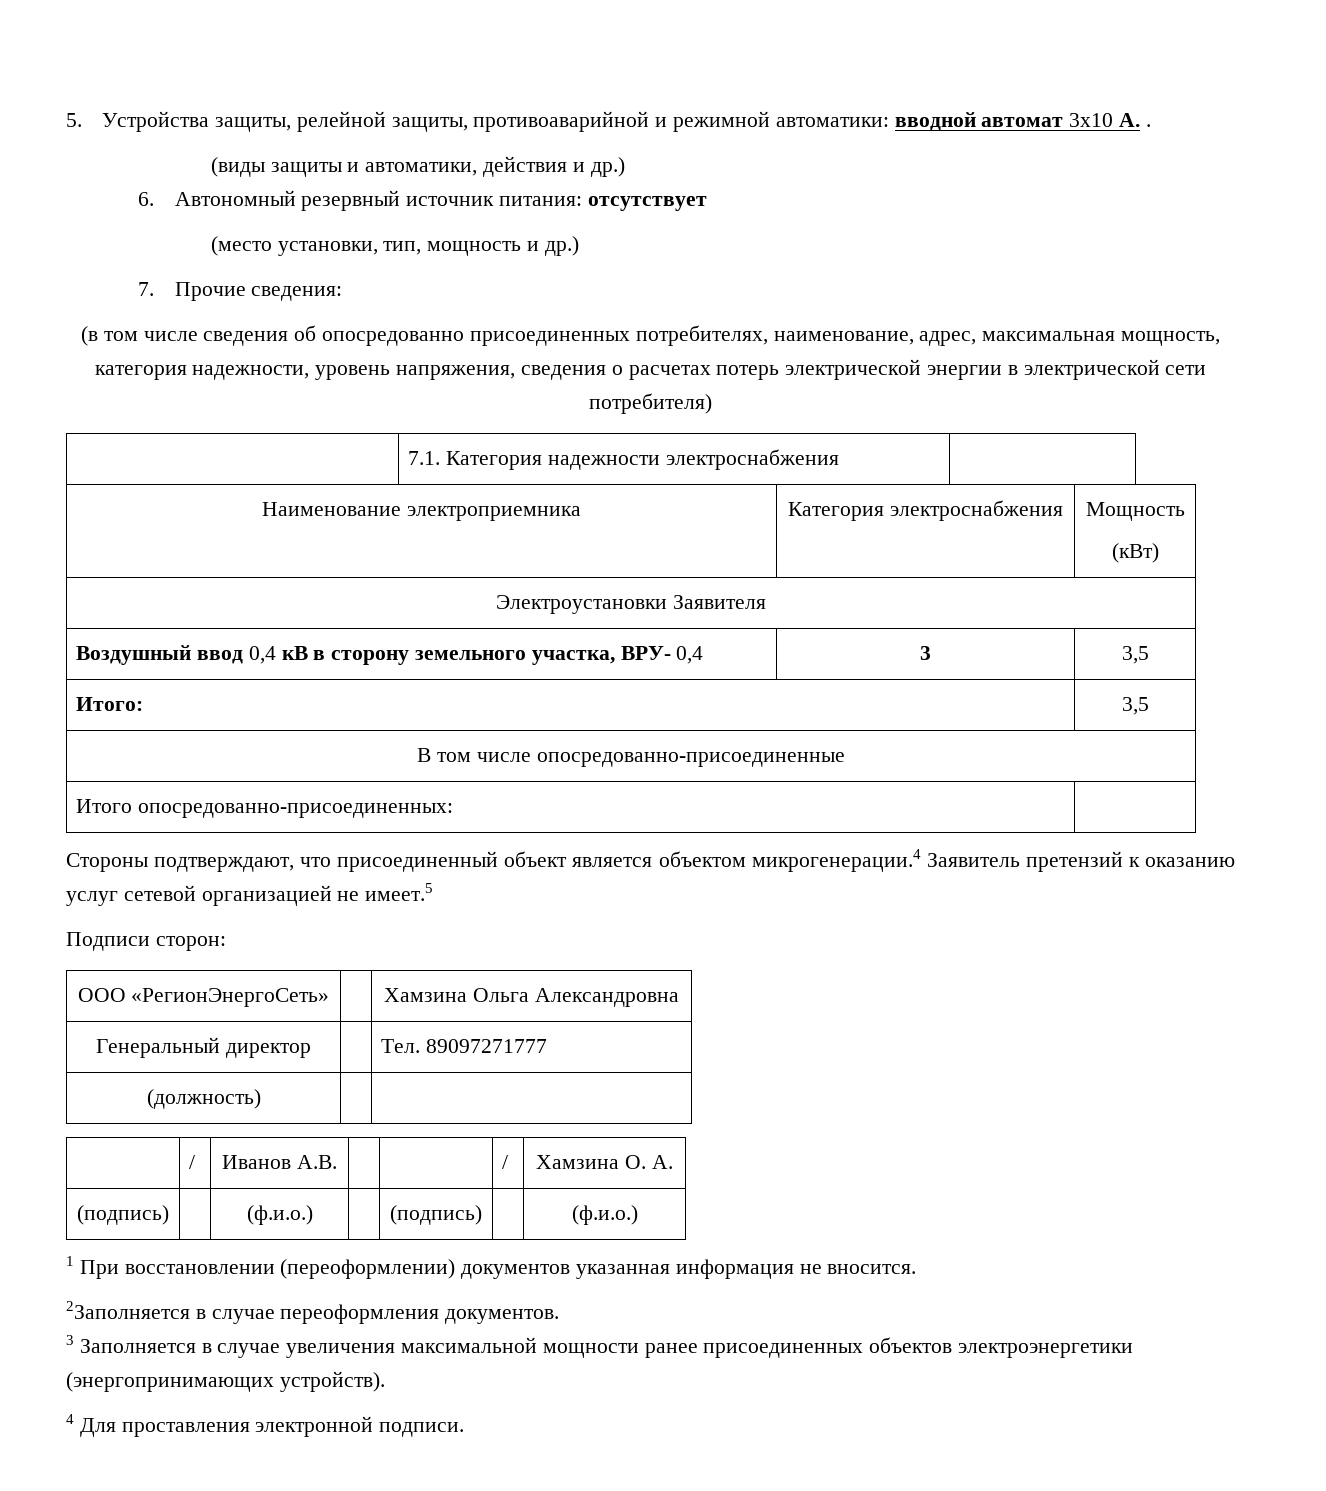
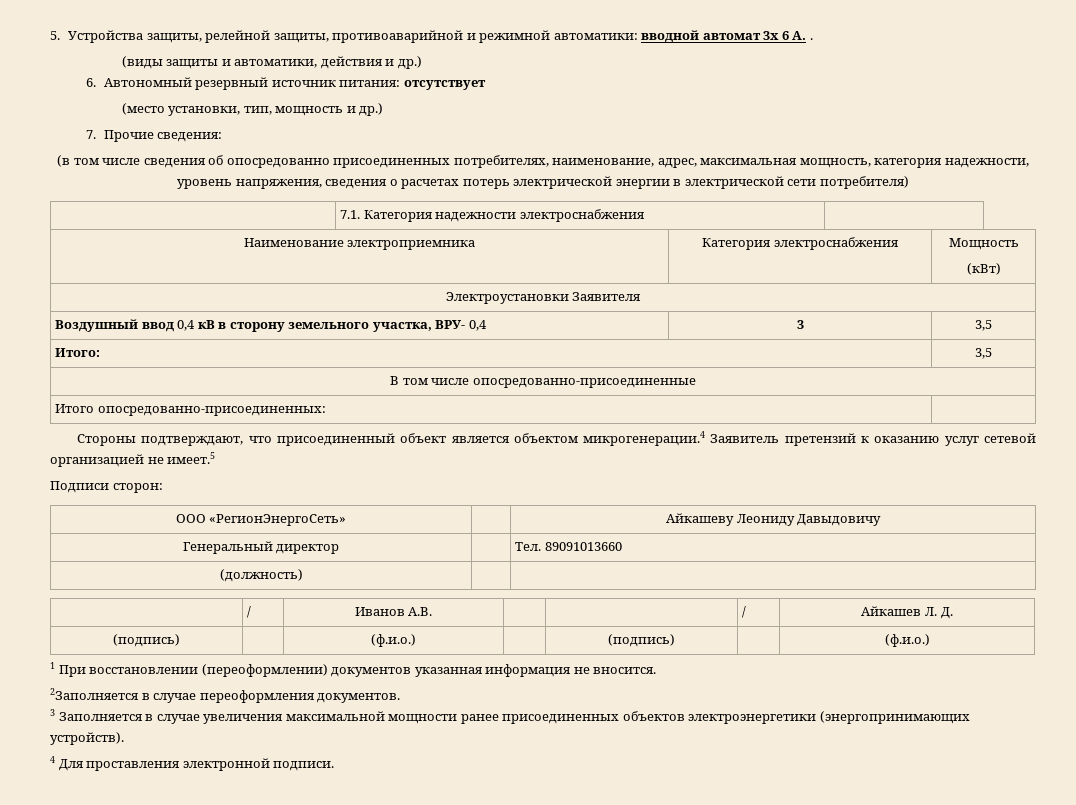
- 5. Устройства защиты, релейной защиты, противоаварийной и режимной автоматики: вводной автомат 3х10 А. .
+ 5. Устройства защиты, релейной защиты, противоаварийной и режимной автоматики: вводной автомат 3х 6 А. .
- ООО «РегионЭнергоСеть» | | Хамзина Ольга Александровна
+ ООО «РегионЭнергоСеть» | | Айкашеву Леониду Давыдовичу
- Генеральный директор | | Тел. 89097271777
+ Генеральный директор | | Тел. 89091013660
- | / | Иванов А.В. | | | / | Хамзина О. А.
+ | / | Иванов А.В. | | | / | Айкашев Л. Д.

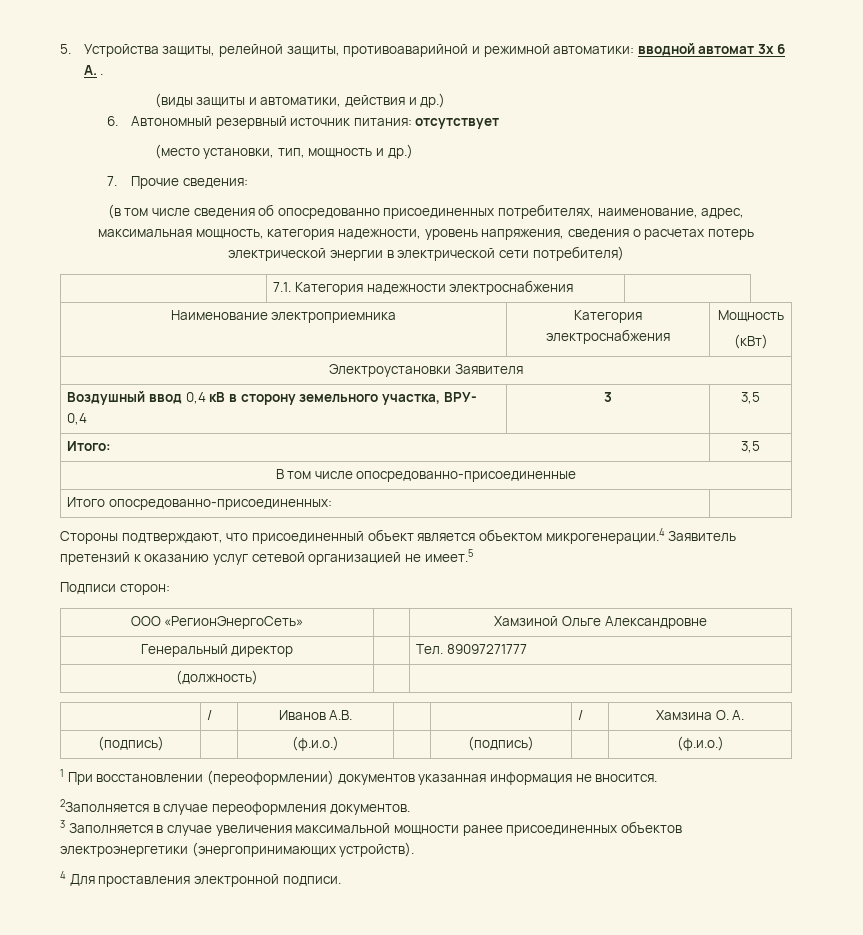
- ООО «РегионЭнергоСеть» | | Айкашеву Леониду Давыдовичу
+ ООО «РегионЭнергоСеть» | | Хамзиной Ольге Александровне
- Генеральный директор | | Тел. 89091013660
+ Генеральный директор | | Тел. 89097271777
- | / | Иванов А.В. | | | / | Айкашев Л. Д.
+ | / | Иванов А.В. | | | / | Хамзина О. А.

